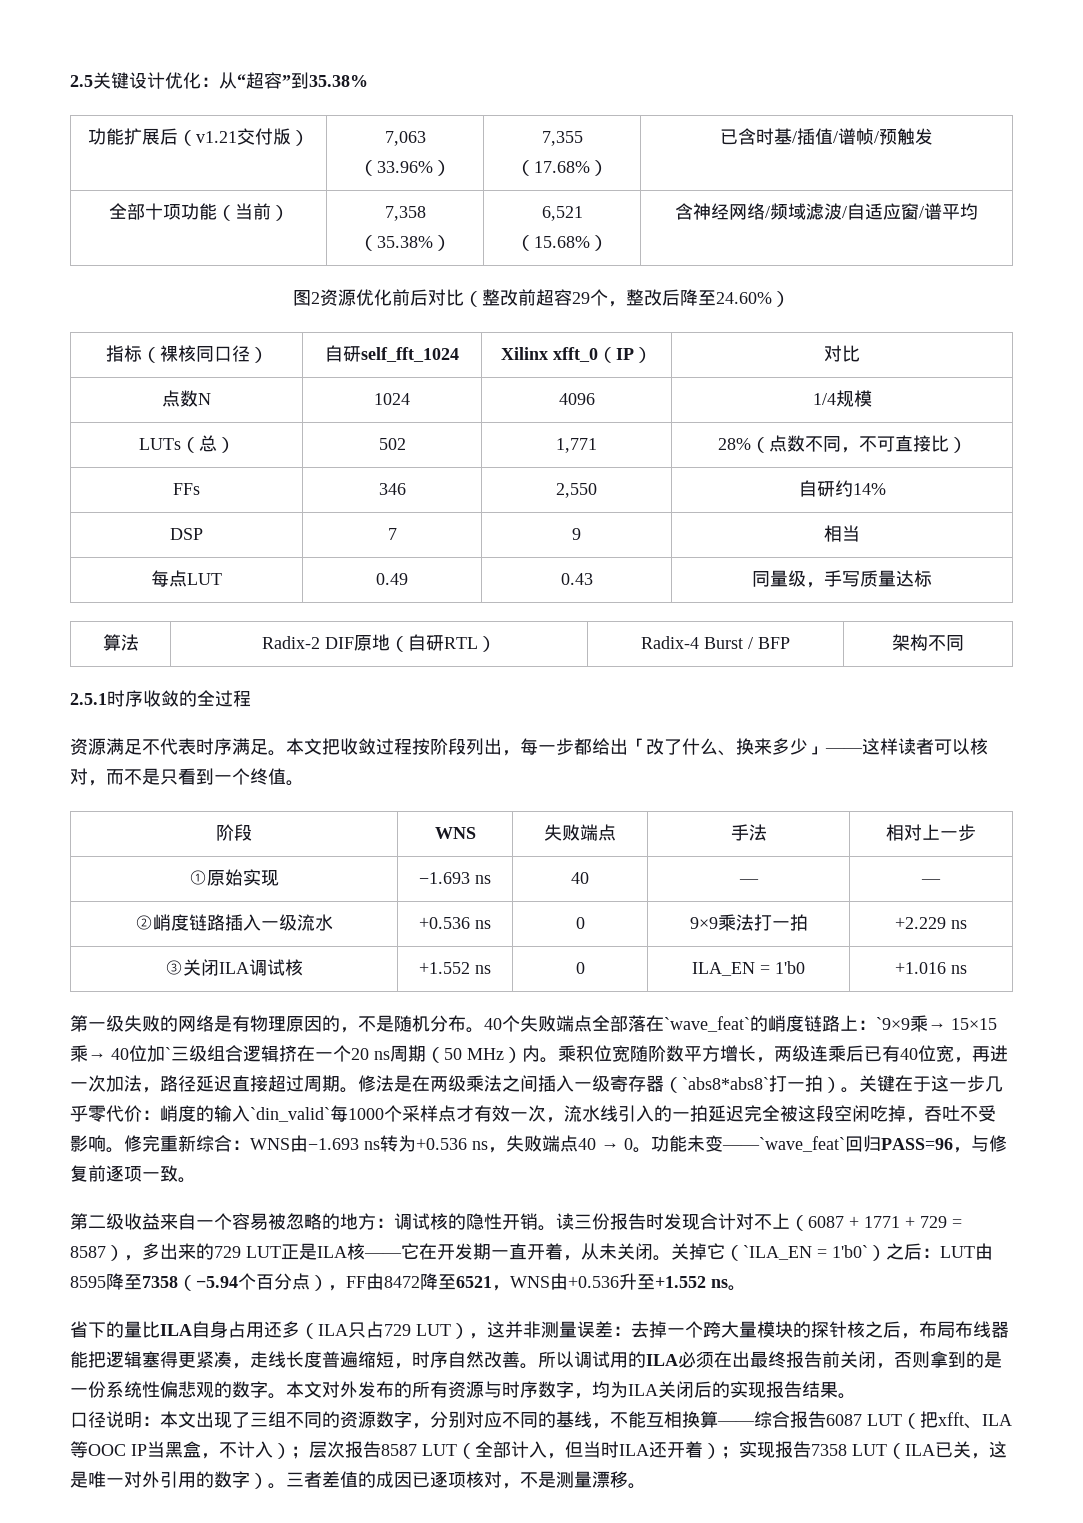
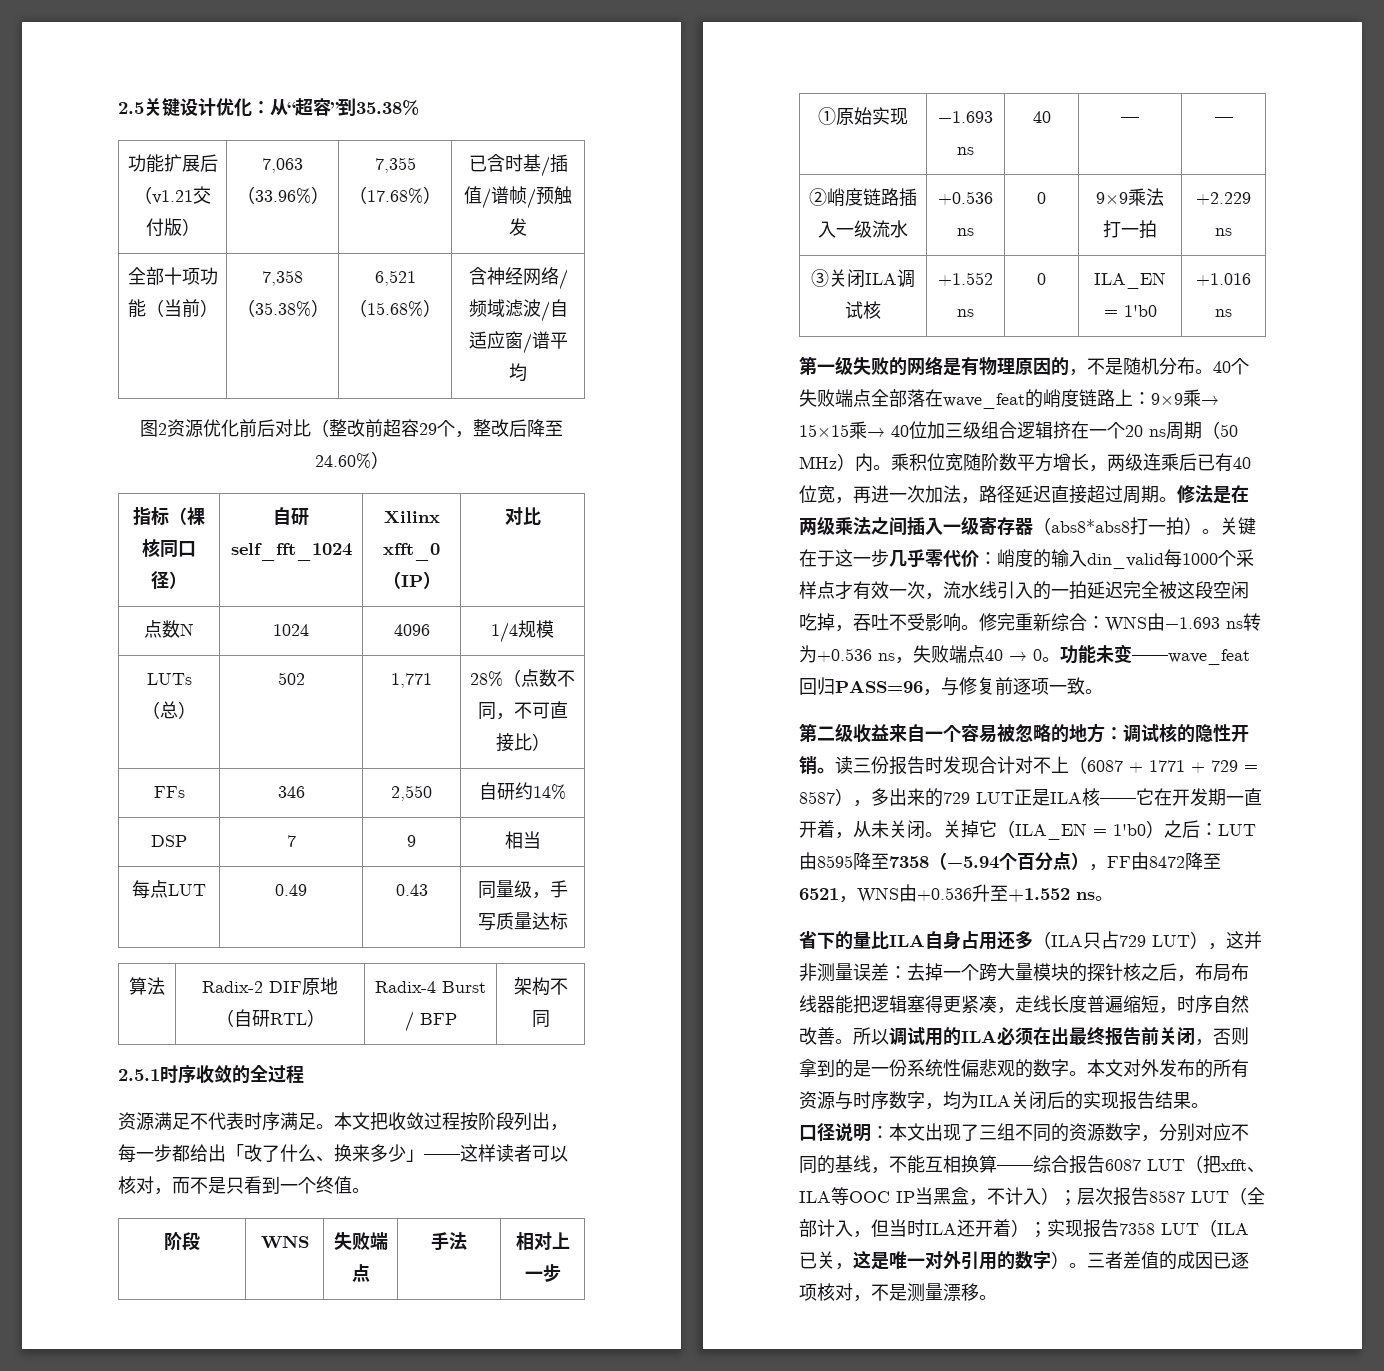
- 40个失败端点全部落在`wave_feat`的峭度链路上：`9×9乘→ 15×15乘→ 40位加`三级组合逻辑挤在一个20 ns周期（50 MHz）内。
+ 40个失败端点全部落在wave_feat的峭度链路上：9×9乘→ 15×15乘→ 40位加三级组合逻辑挤在一个20 ns周期（50 MHz）内。
- 修法是在两级乘法之间插入一级寄存器（`abs8*abs8`打一拍）。
+ 修法是在两级乘法之间插入一级寄存器（abs8*abs8打一拍）。
- 关键在于这一步几乎零代价：峭度的输入`din_valid`每1000个采样点才有效一次，流水线引入的一拍延迟完全被这段空闲吃掉，吞吐不受影响。
+ 关键在于这一步几乎零代价：峭度的输入din_valid每1000个采样点才有效一次，流水线引入的一拍延迟完全被这段空闲吃掉，吞吐不受影响。
- 功能未变——`wave_feat`回归PASS=96，与修复前逐项一致。
+ 功能未变——wave_feat回归PASS=96，与修复前逐项一致。
- 关掉它（`ILA_EN = 1'b0`）之后：LUT由8595降至7358（−5.94个百分点），FF由8472降至6521，WNS由+0.536升至+1.552 ns。
+ 关掉它（ILA_EN = 1'b0）之后：LUT由8595降至7358（−5.94个百分点），FF由8472降至6521，WNS由+0.536升至+1.552 ns。

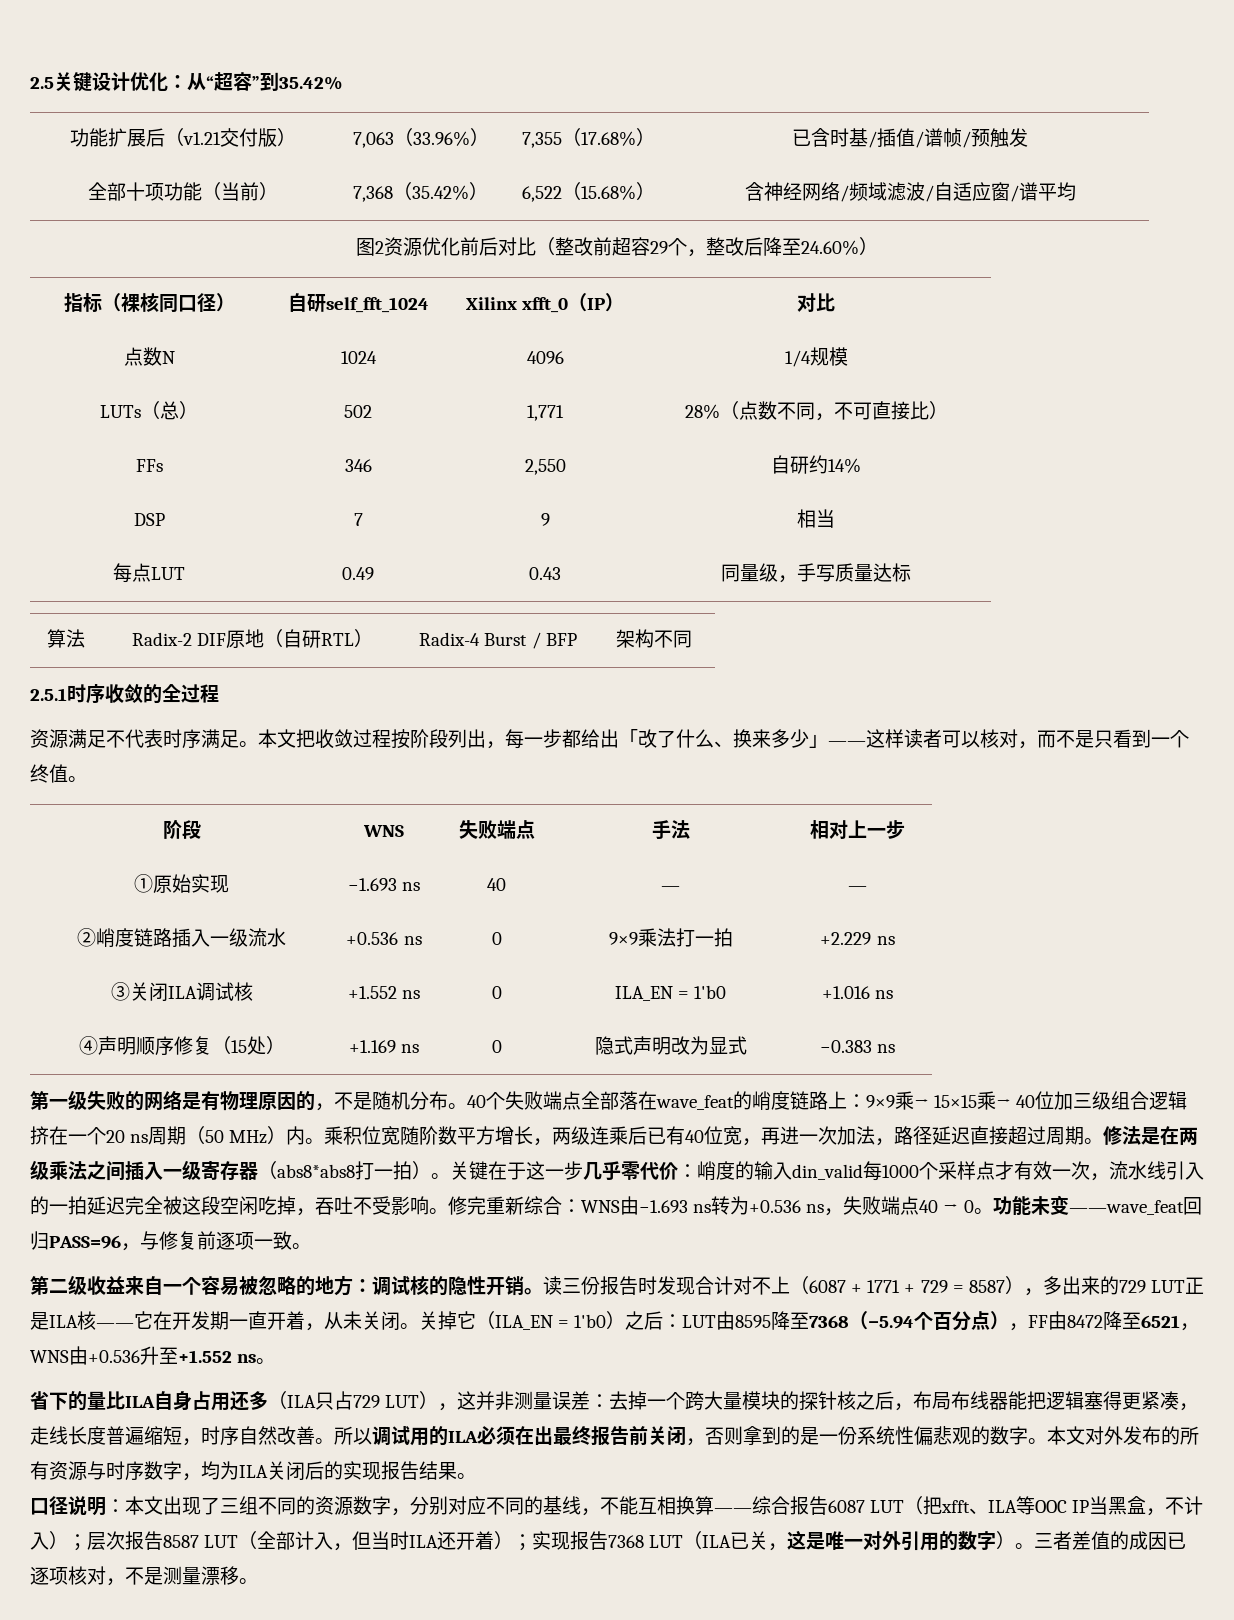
- 2.5关键设计优化：从“超容”到35.38%
+ 2.5关键设计优化：从“超容”到35.42%
- 全部十项功能（当前） | 7,358（35.38%） | 6,521（15.68%） | 含神经网络/频域滤波/自适应窗/谱平均
+ 全部十项功能（当前） | 7,368（35.42%） | 6,522（15.68%） | 含神经网络/频域滤波/自适应窗/谱平均
+ ④声明顺序修复（15处） | +1.169 ns | 0 | 隐式声明改为显式 | −0.383 ns
- 关掉它（ILA_EN = 1'b0）之后：LUT由8595降至7358（−5.94个百分点），FF由8472降至6521，WNS由+0.536升至+1.552 ns。
+ 关掉它（ILA_EN = 1'b0）之后：LUT由8595降至7368（−5.94个百分点），FF由8472降至6521，WNS由+0.536升至+1.552 ns。
- 口径说明：本文出现了三组不同的资源数字，分别对应不同的基线，不能互相换算——综合报告6087 LUT（把xfft、ILA等OOC IP当黑盒，不计入）；层次报告8587 LUT（全部计入，但当时ILA还开着）；实现报告7358 LUT（ILA已关，这是唯一对外引用的数字）。
+ 口径说明：本文出现了三组不同的资源数字，分别对应不同的基线，不能互相换算——综合报告6087 LUT（把xfft、ILA等OOC IP当黑盒，不计入）；层次报告8587 LUT（全部计入，但当时ILA还开着）；实现报告7368 LUT（ILA已关，这是唯一对外引用的数字）。

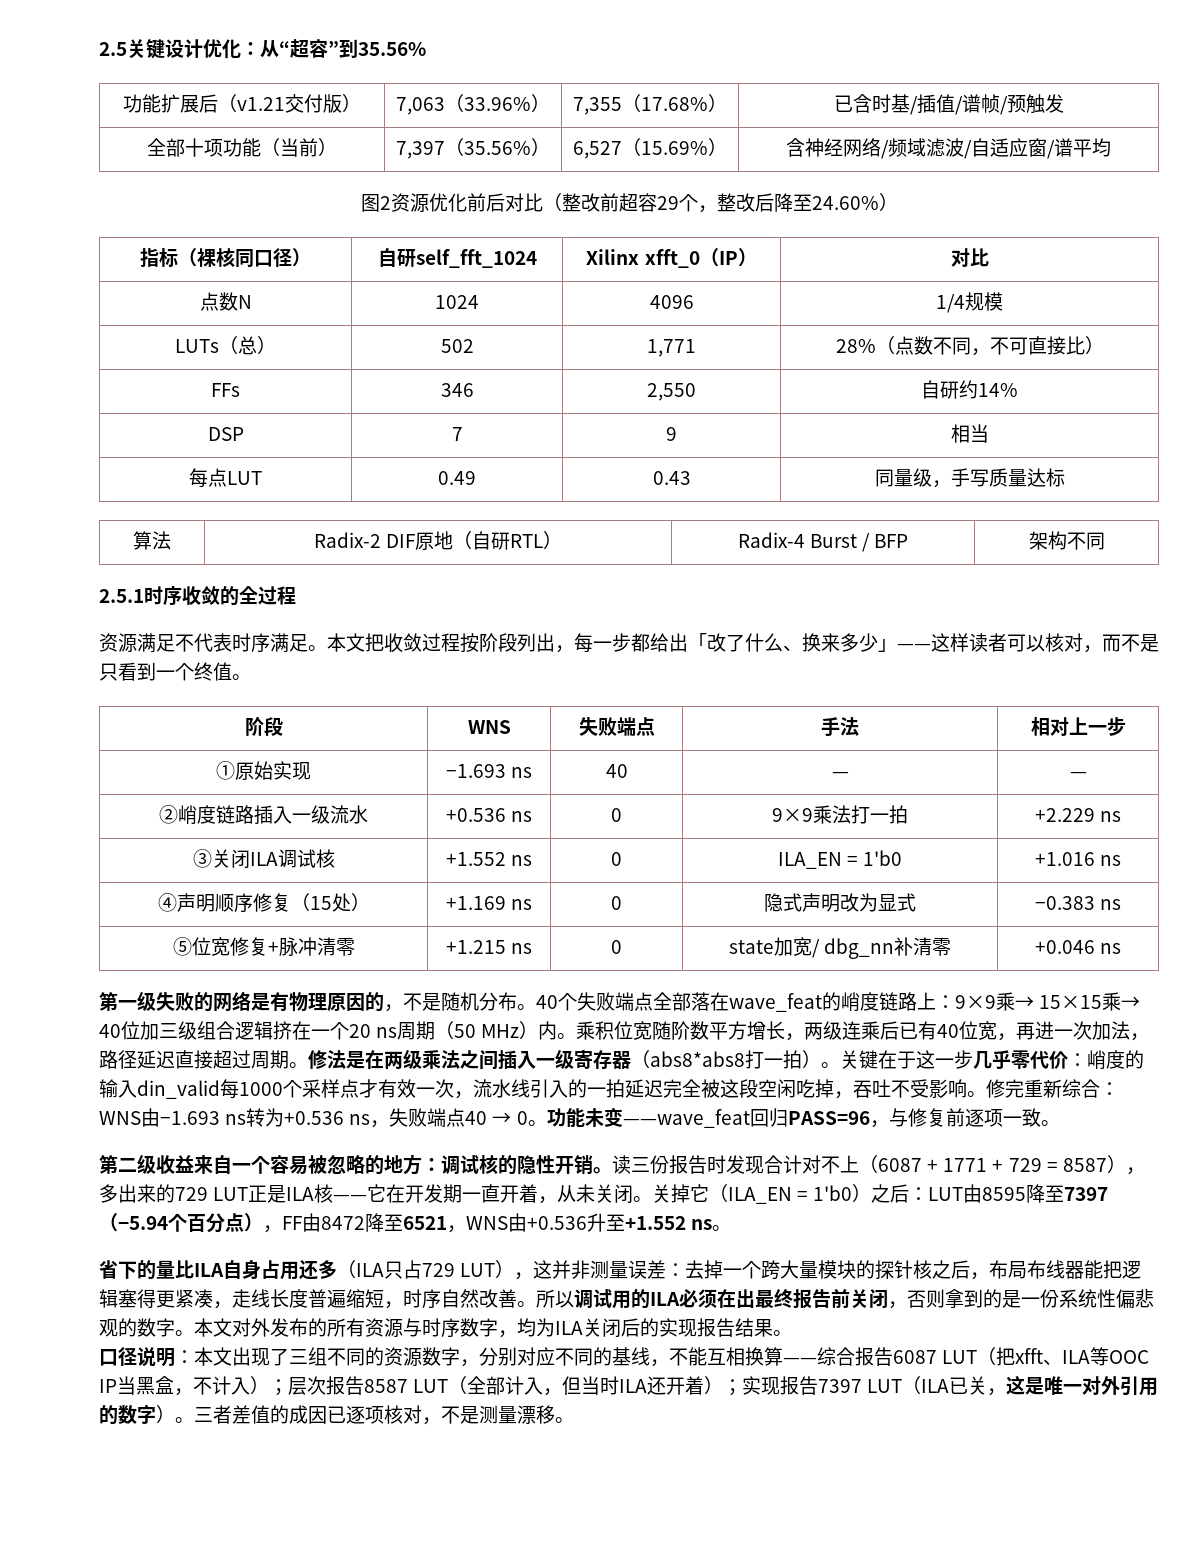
- 2.5关键设计优化：从“超容”到35.42%
+ 2.5关键设计优化：从“超容”到35.56%
- 全部十项功能（当前） | 7,368（35.42%） | 6,522（15.68%） | 含神经网络/频域滤波/自适应窗/谱平均
+ 全部十项功能（当前） | 7,397（35.56%） | 6,527（15.69%） | 含神经网络/频域滤波/自适应窗/谱平均
+ ⑤位宽修复+脉冲清零 | +1.215 ns | 0 | state加宽/ dbg_nn补清零 | +0.046 ns
- 关掉它（ILA_EN = 1'b0）之后：LUT由8595降至7368（−5.94个百分点），FF由8472降至6521，WNS由+0.536升至+1.552 ns。
+ 关掉它（ILA_EN = 1'b0）之后：LUT由8595降至7397（−5.94个百分点），FF由8472降至6521，WNS由+0.536升至+1.552 ns。
- 口径说明：本文出现了三组不同的资源数字，分别对应不同的基线，不能互相换算——综合报告6087 LUT（把xfft、ILA等OOC IP当黑盒，不计入）；层次报告8587 LUT（全部计入，但当时ILA还开着）；实现报告7368 LUT（ILA已关，这是唯一对外引用的数字）。
+ 口径说明：本文出现了三组不同的资源数字，分别对应不同的基线，不能互相换算——综合报告6087 LUT（把xfft、ILA等OOC IP当黑盒，不计入）；层次报告8587 LUT（全部计入，但当时ILA还开着）；实现报告7397 LUT（ILA已关，这是唯一对外引用的数字）。

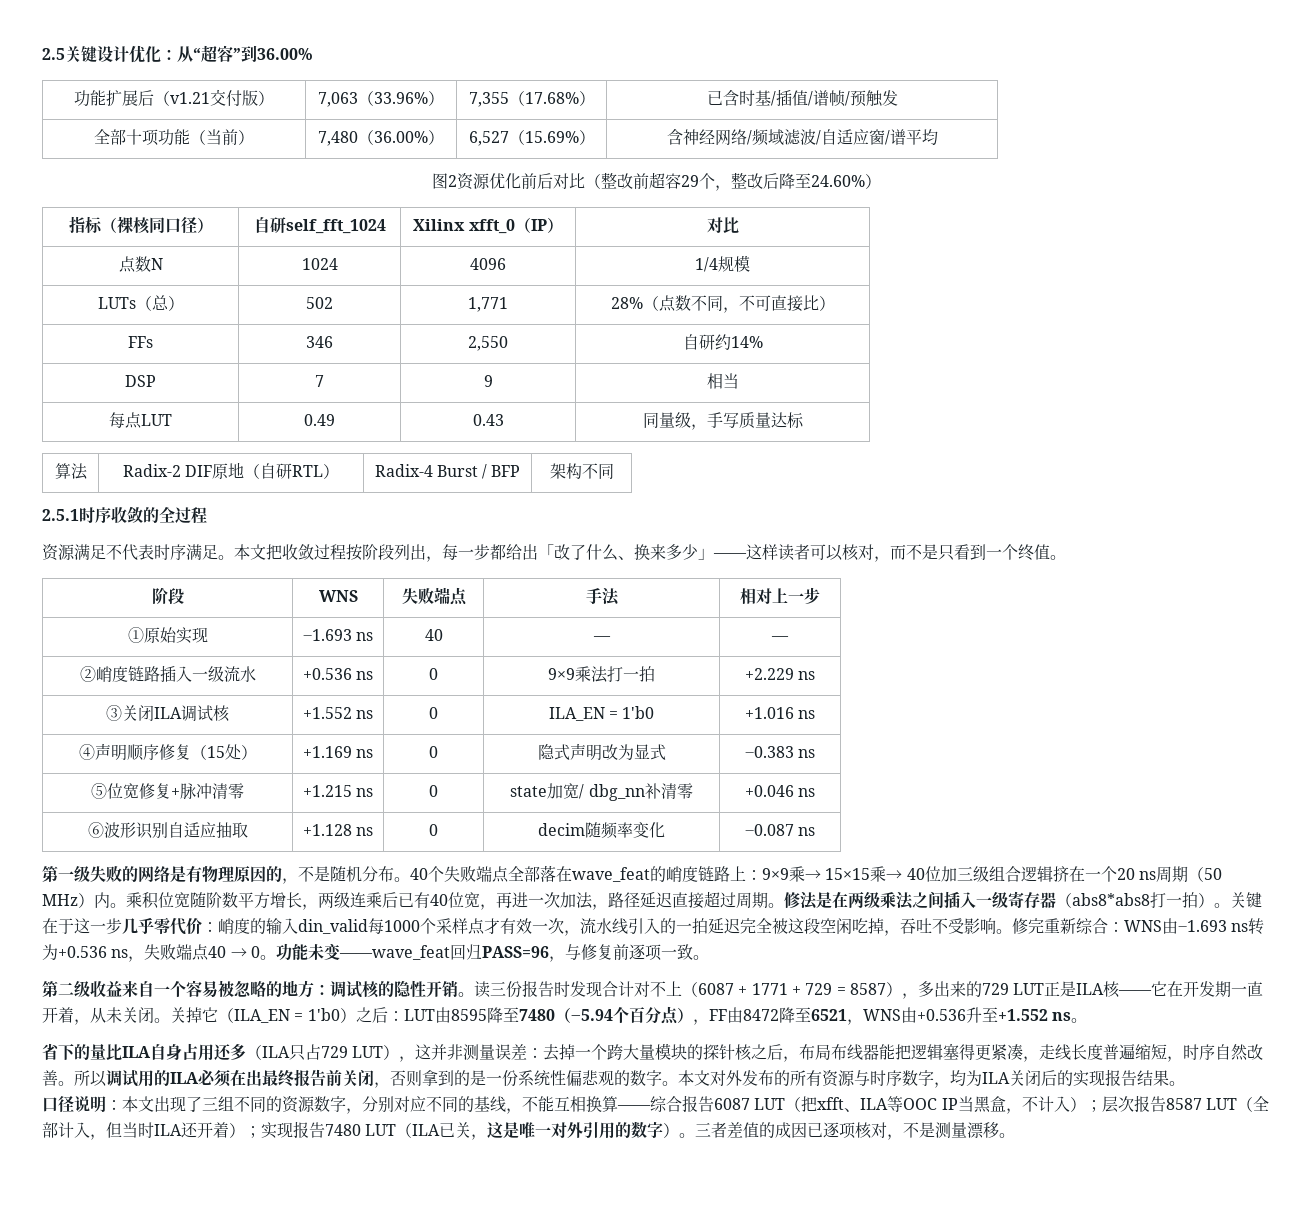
- 2.5关键设计优化：从“超容”到35.56%
+ 2.5关键设计优化：从“超容”到36.00%
- 全部十项功能（当前） | 7,397（35.56%） | 6,527（15.69%） | 含神经网络/频域滤波/自适应窗/谱平均
+ 全部十项功能（当前） | 7,480（36.00%） | 6,527（15.69%） | 含神经网络/频域滤波/自适应窗/谱平均
+ ⑥波形识别自适应抽取 | +1.128 ns | 0 | decim随频率变化 | −0.087 ns
- 关掉它（ILA_EN = 1'b0）之后：LUT由8595降至7397（−5.94个百分点），FF由8472降至6521，WNS由+0.536升至+1.552 ns。
+ 关掉它（ILA_EN = 1'b0）之后：LUT由8595降至7480（−5.94个百分点），FF由8472降至6521，WNS由+0.536升至+1.552 ns。
- 口径说明：本文出现了三组不同的资源数字，分别对应不同的基线，不能互相换算——综合报告6087 LUT（把xfft、ILA等OOC IP当黑盒，不计入）；层次报告8587 LUT（全部计入，但当时ILA还开着）；实现报告7397 LUT（ILA已关，这是唯一对外引用的数字）。
+ 口径说明：本文出现了三组不同的资源数字，分别对应不同的基线，不能互相换算——综合报告6087 LUT（把xfft、ILA等OOC IP当黑盒，不计入）；层次报告8587 LUT（全部计入，但当时ILA还开着）；实现报告7480 LUT（ILA已关，这是唯一对外引用的数字）。

